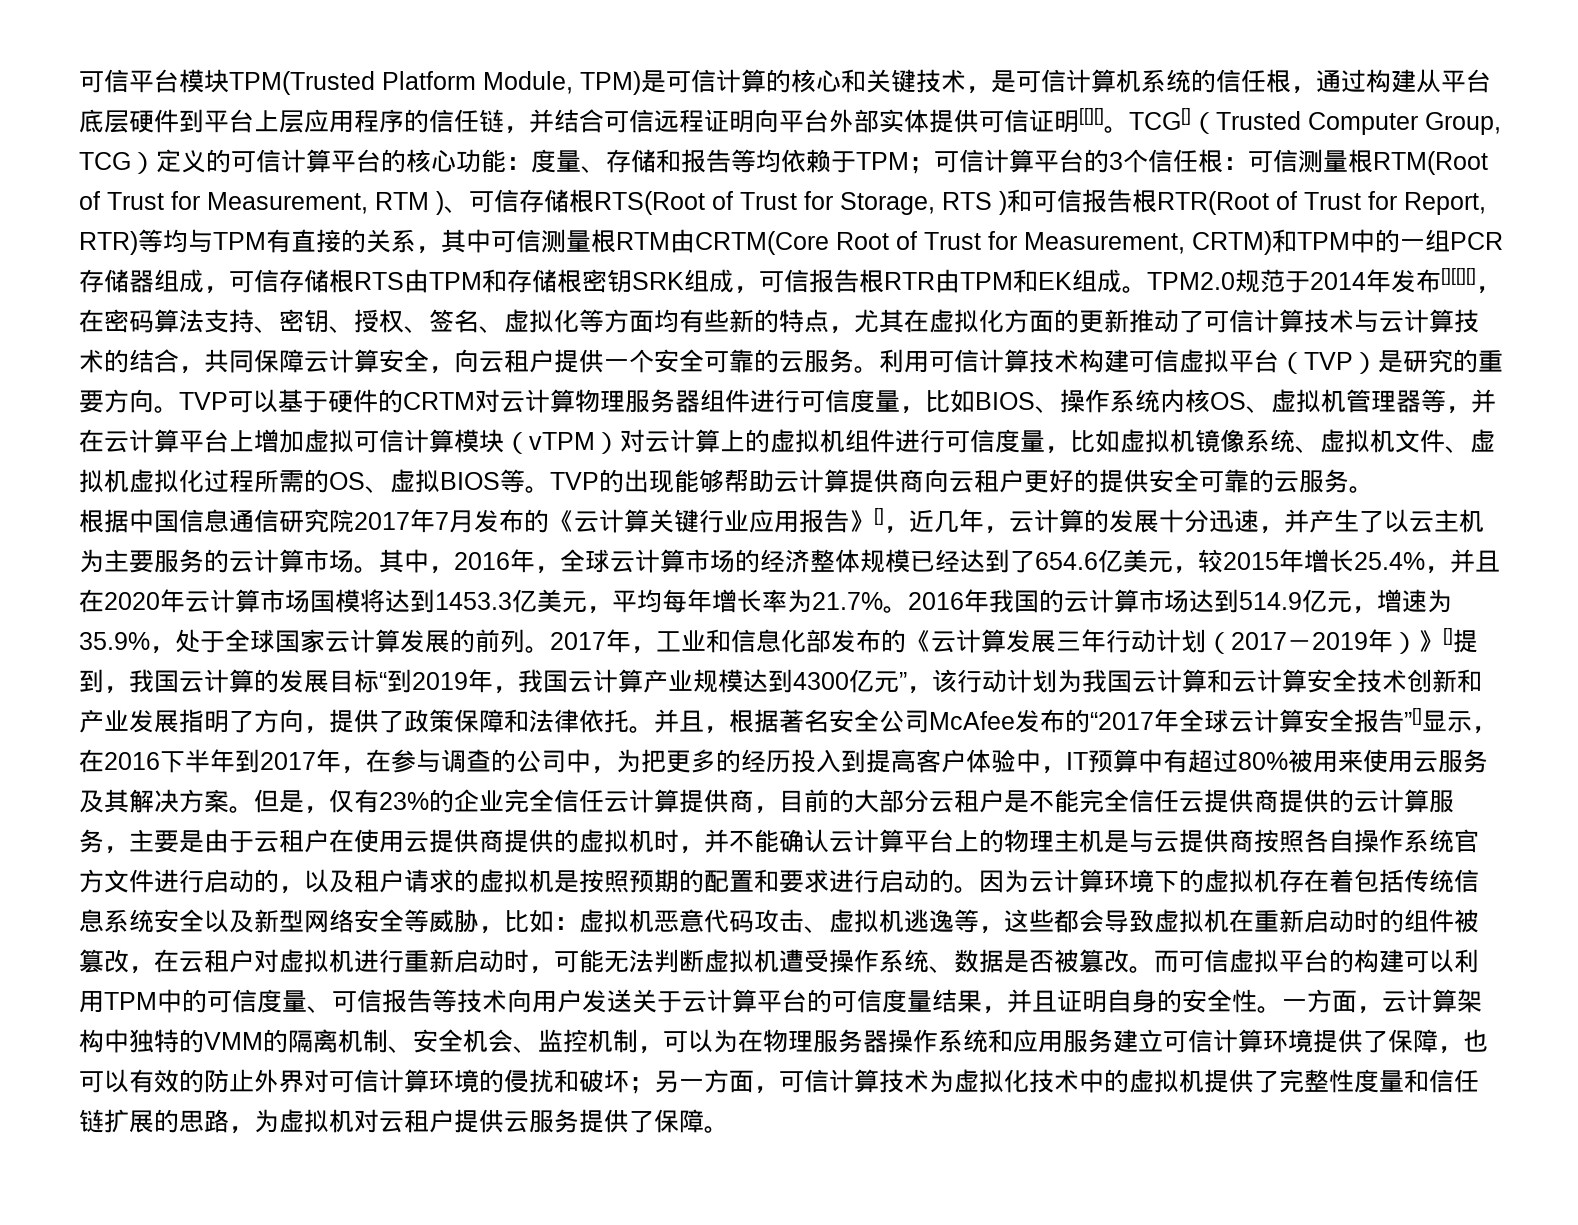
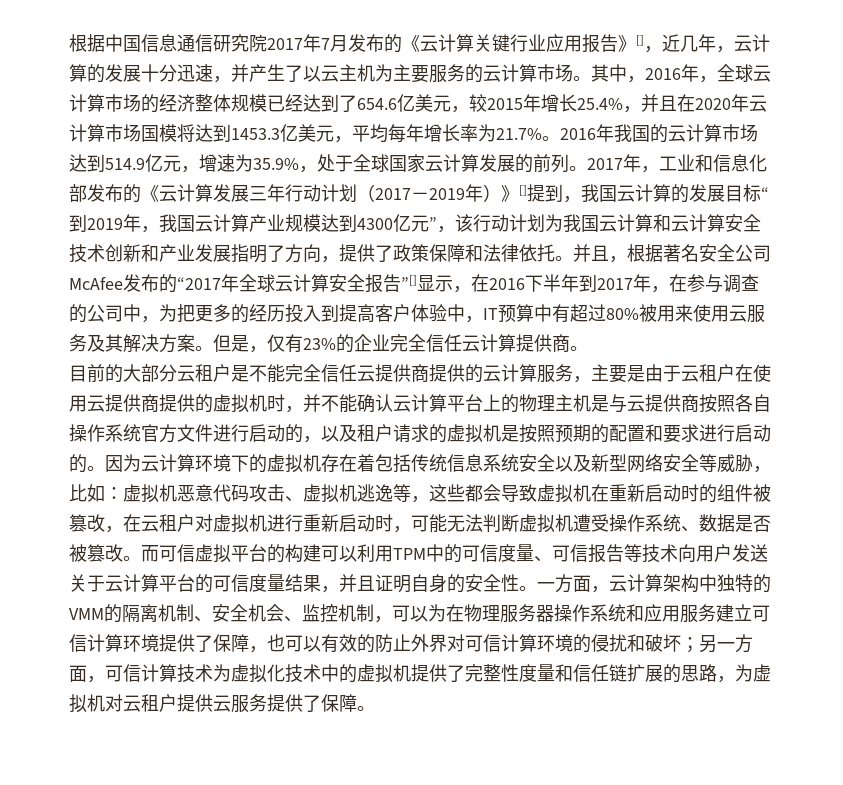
- 可信平台模块TPM(Trusted Platform Module, TPM)是可信计算的核心和关键技术，是可信计算机系统的信任根，通过构建从平台底层硬件到平台上层应用程序的信任链，并结合可信远程证明向平台外部实体提供可信证明[[][]。TCG[]（Trusted Computer Group, TCG）定义的可信计算平台的核心功能：度量、存储和报告等均依赖于TPM；可信计算平台的3个信任根：可信测量根RTM(Root of Trust for Measurement, RTM )、可信存储根RTS(Root of Trust for Storage, RTS )和可信报告根RTR(Root of Trust for Report, RTR)等均与TPM有直接的关系，其中可信测量根RTM由CRTM(Core Root of Trust for Measurement, CRTM)和TPM中的一组PCR存储器组成，可信存储根RTS由TPM和存储根密钥SRK组成，可信报告根RTR由TPM和EK组成。TPM2.0规范于2014年发布[][[][]，在密码算法支持、密钥、授权、签名、虚拟化等方面均有些新的特点，尤其在虚拟化方面的更新推动了可信计算技术与云计算技术的结合，共同保障云计算安全，向云租户提供一个安全可靠的云服务。利用可信计算技术构建可信虚拟平台（TVP）是研究的重要方向。TVP可以基于硬件的CRTM对云计算物理服务器组件进行可信度量，比如BIOS、操作系统内核OS、虚拟机管理器等，并在云计算平台上增加虚拟可信计算模块（vTPM）对云计算上的虚拟机组件进行可信度量，比如虚拟机镜像系统、虚拟机文件、虚拟机虚拟化过程所需的OS、虚拟BIOS等。TVP的出现能够帮助云计算提供商向云租户更好的提供安全可靠的云服务。
- 但是，仅有23%的企业完全信任云计算提供商，目前的大部分云租户是不能完全信任云提供商提供的云计算服务，主要是由于云租户在使用云提供商提供的虚拟机时，并不能确认云计算平台上的物理主机是与云提供商按照各自操作系统官方文件进行启动的，以及租户请求的虚拟机是按照预期的配置和要求进行启动的。
+ 但是，仅有23%的企业完全信任云计算提供商。
+ 目前的大部分云租户是不能完全信任云提供商提供的云计算服务，主要是由于云租户在使用云提供商提供的虚拟机时，并不能确认云计算平台上的物理主机是与云提供商按照各自操作系统官方文件进行启动的，以及租户请求的虚拟机是按照预期的配置和要求进行启动的。

